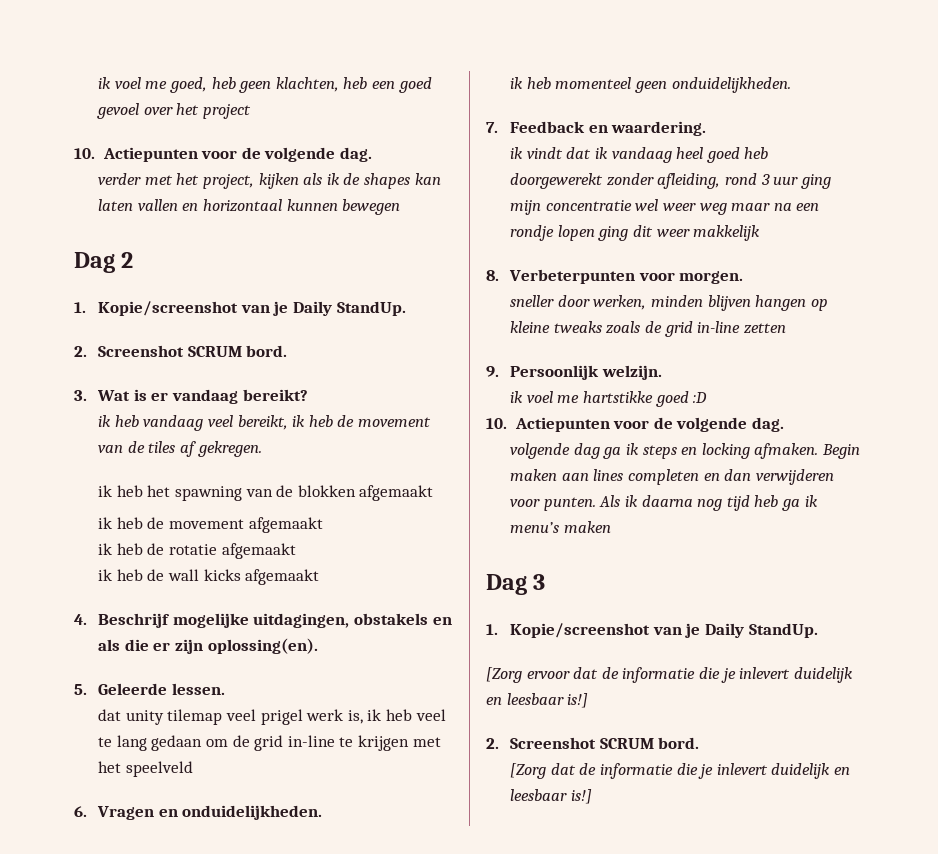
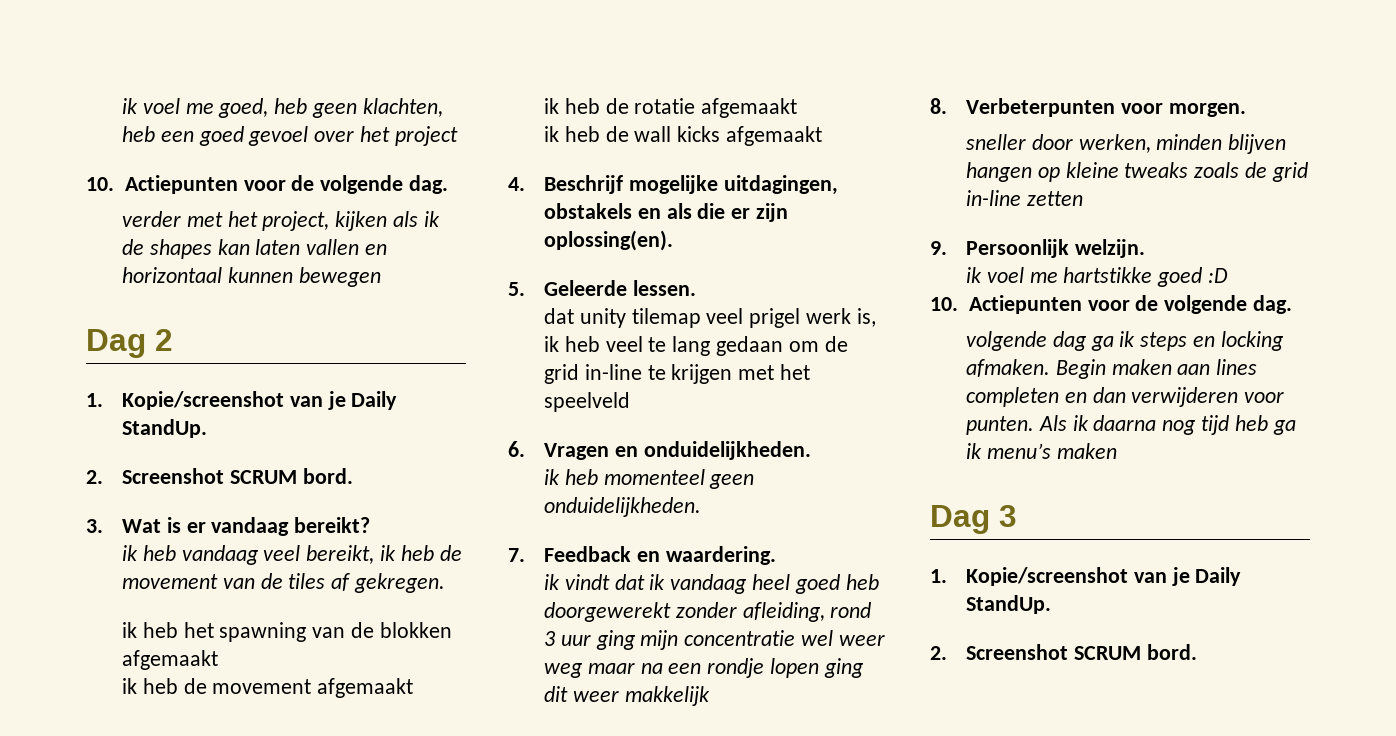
  Dag 3
  1. Kopie/screenshot van je Daily StandUp.
- [Zorg ervoor dat de informatie die je inlevert duidelijk en leesbaar is!]
  2. Screenshot SCRUM bord.
- [Zorg dat de informatie die je inlevert duidelijk en leesbaar is!]

